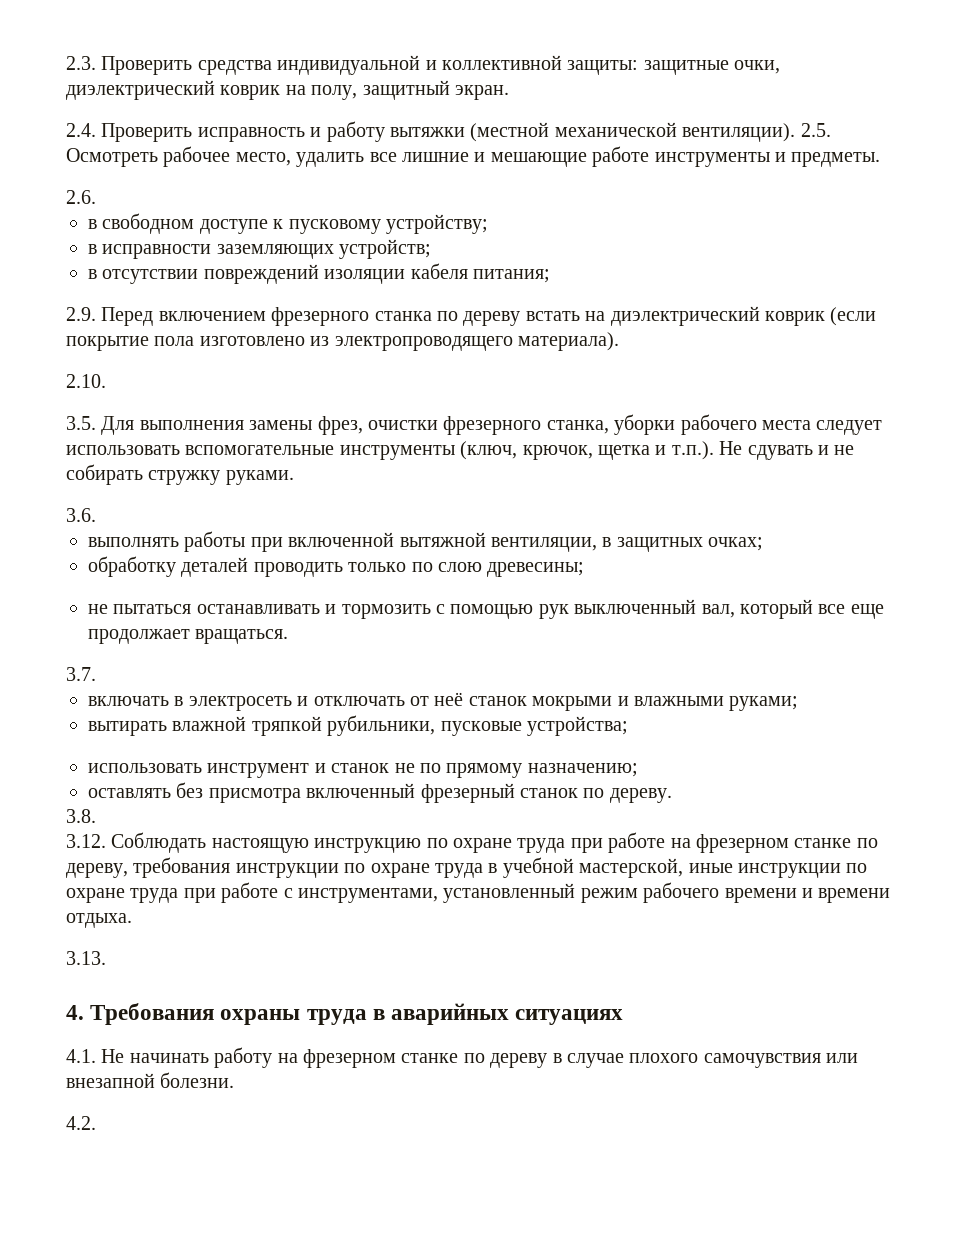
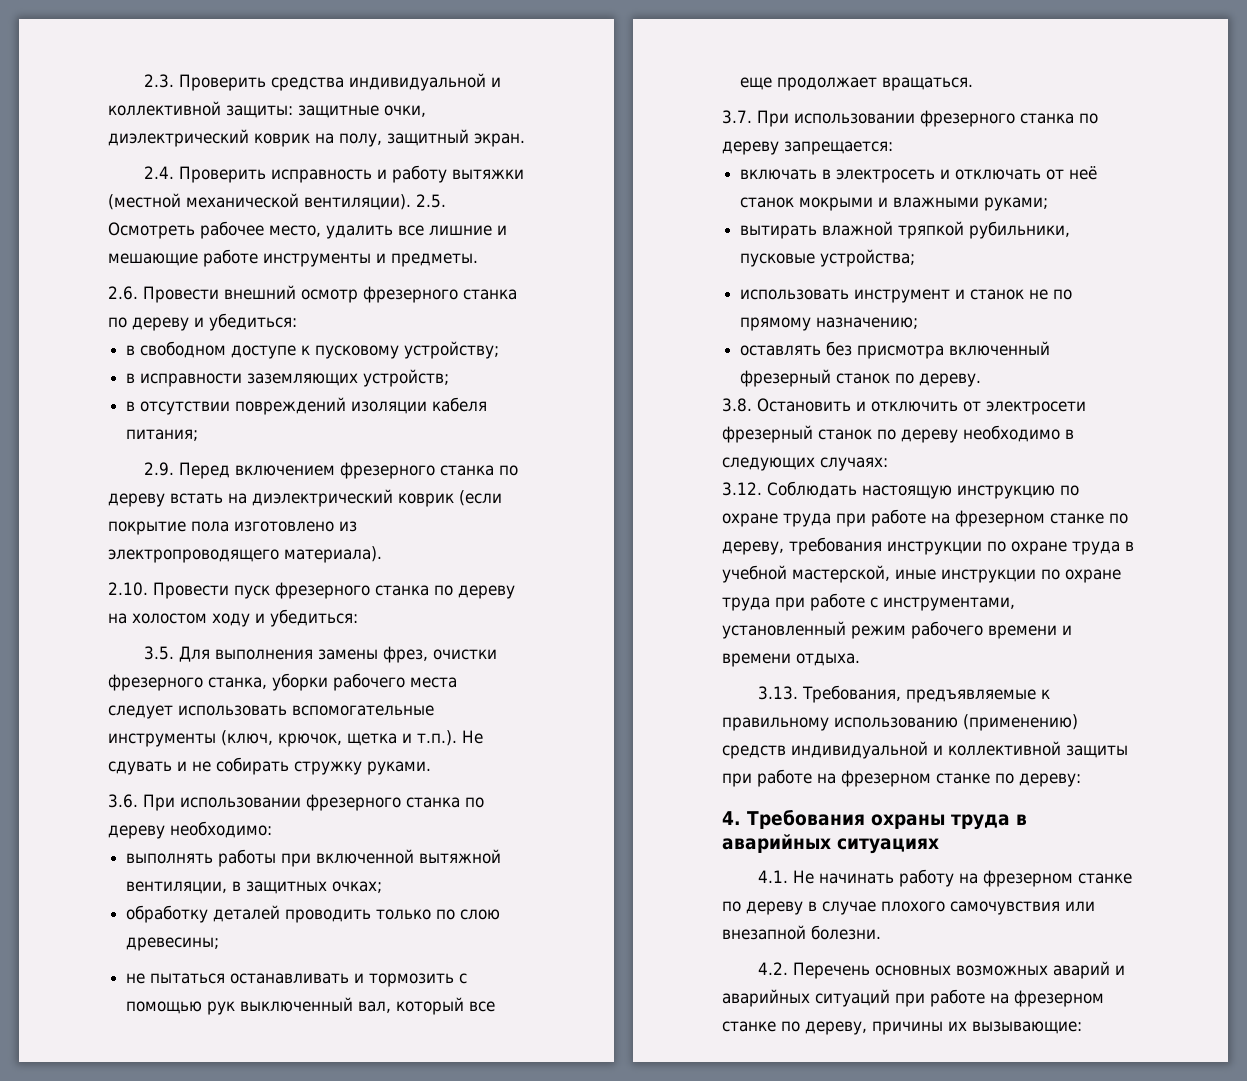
- 2.6.
+ 2.6. Провести внешний осмотр фрезерного станка по дереву и убедиться:
- 2.10.
+ 2.10. Провести пуск фрезерного станка по дереву на холостом ходу и убедиться:
- 3.6.
+ 3.6. При использовании фрезерного станка по дереву необходимо:
- 3.7.
+ 3.7. При использовании фрезерного станка по дереву запрещается:
- 3.8.
+ 3.8. Остановить и отключить от электросети фрезерный станок по дереву необходимо в следующих случаях:
- 3.13.
+ 3.13. Требования, предъявляемые к правильному использованию (применению) средств индивидуальной и коллективной защиты при работе на фрезерном станке по дереву:
- 4.2.
+ 4.2. Перечень основных возможных аварий и аварийных ситуаций при работе на фрезерном станке по дереву, причины их вызывающие:

